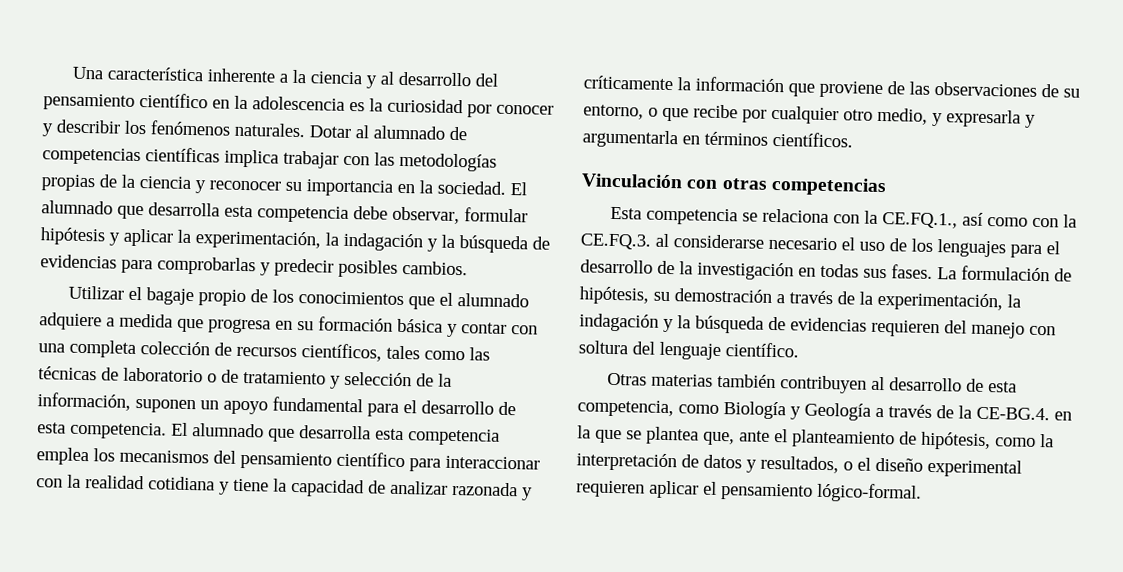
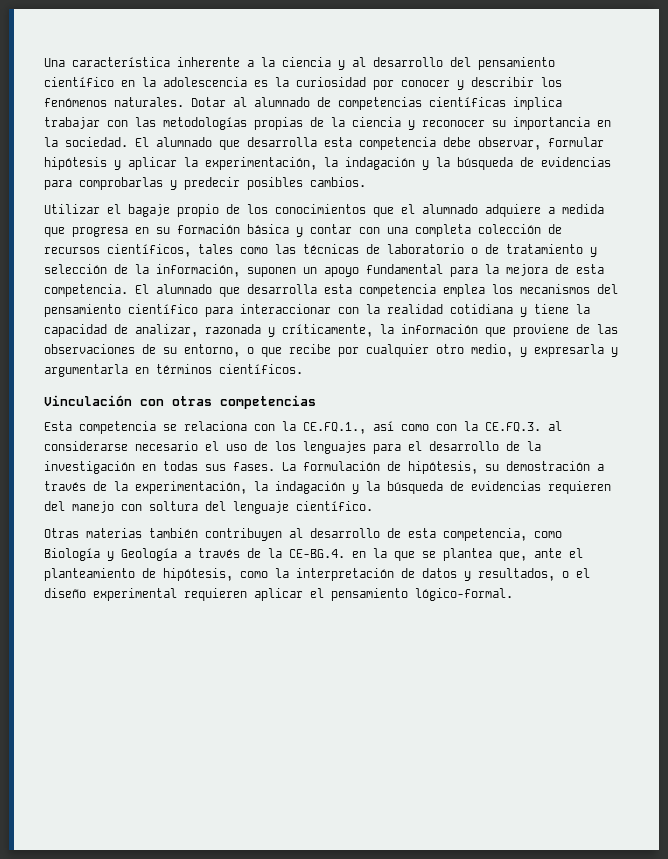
- Utilizar el bagaje propio de los conocimientos que el alumnado adquiere a medida que progresa en su formación básica y contar con una completa colección de recursos científicos, tales como las técnicas de laboratorio o de tratamiento y selección de la información, suponen un apoyo fundamental para el desarrollo de esta competencia.
+ Utilizar el bagaje propio de los conocimientos que el alumnado adquiere a medida que progresa en su formación básica y contar con una completa colección de recursos científicos, tales como las técnicas de laboratorio o de tratamiento y selección de la información, suponen un apoyo fundamental para la mejora de esta competencia.
- El alumnado que desarrolla esta competencia emplea los mecanismos del pensamiento científico para interaccionar con la realidad cotidiana y tiene la capacidad de analizar razonada y críticamente la información que proviene de las observaciones de su entorno, o que recibe por cualquier otro medio, y expresarla y argumentarla en términos científicos.
+ El alumnado que desarrolla esta competencia emplea los mecanismos del pensamiento científico para interaccionar con la realidad cotidiana y tiene la capacidad de analizar, razonada y críticamente, la información que proviene de las observaciones de su entorno, o que recibe por cualquier otro medio, y expresarla y argumentarla en términos científicos.

